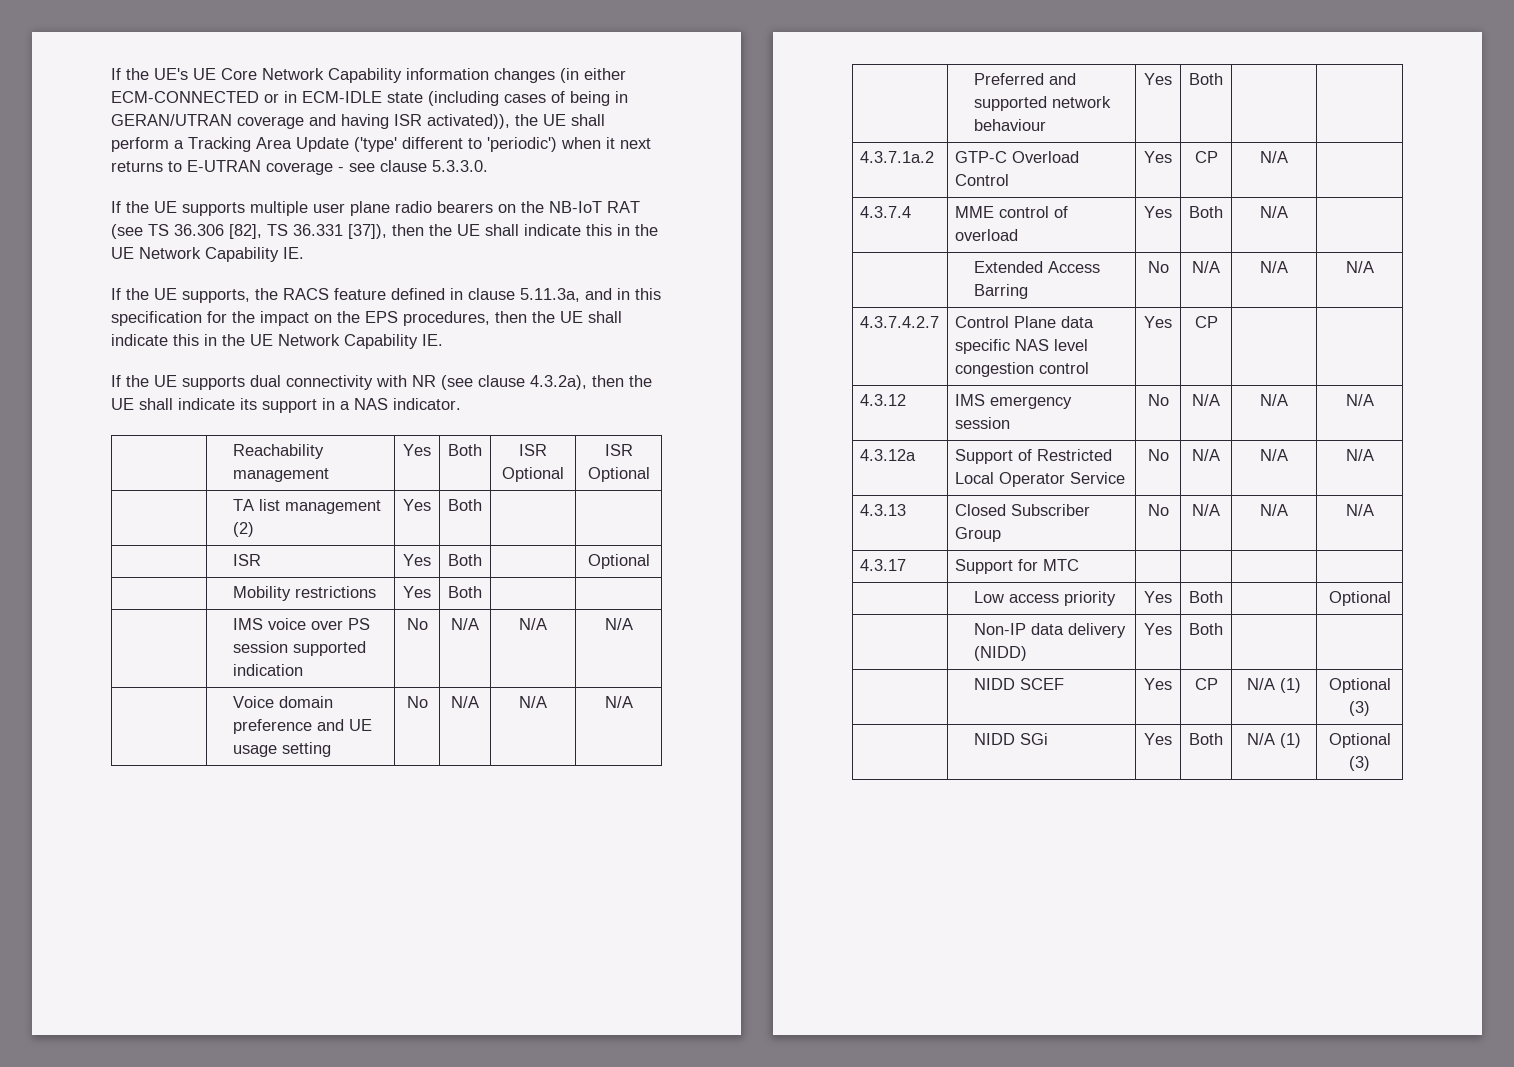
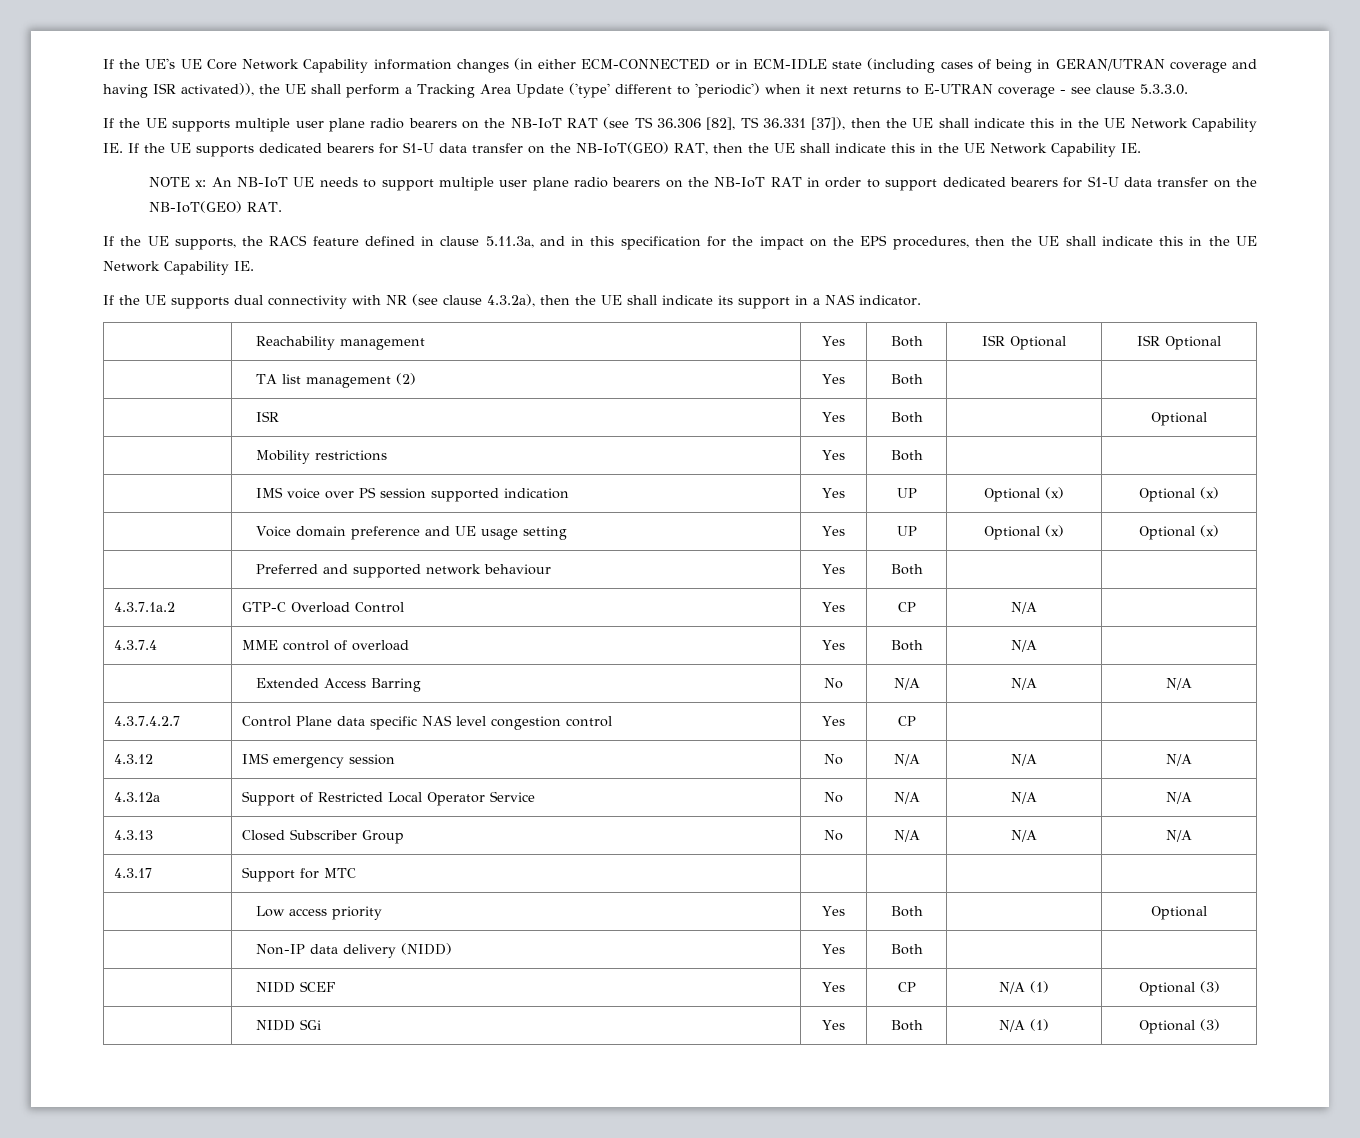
- If the UE supports multiple user plane radio bearers on the NB-IoT RAT (see TS 36.306 [82], TS 36.331 [37]), then the UE shall indicate this in the UE Network Capability IE.
+ If the UE supports multiple user plane radio bearers on the NB-IoT RAT (see TS 36.306 [82], TS 36.331 [37]), then the UE shall indicate this in the UE Network Capability IE. If the UE supports dedicated bearers for S1-U data transfer on the NB-IoT(GEO) RAT, then the UE shall indicate this in the UE Network Capability IE.
+ NOTE x: An NB-IoT UE needs to support multiple user plane radio bearers on the NB-IoT RAT in order to support dedicated bearers for S1-U data transfer on the NB-IoT(GEO) RAT.
- | IMS voice over PS session supported indication | No | N/A | N/A | N/A
+ | IMS voice over PS session supported indication | Yes | UP | Optional (x) | Optional (x)
- | Voice domain preference and UE usage setting | No | N/A | N/A | N/A
+ | Voice domain preference and UE usage setting | Yes | UP | Optional (x) | Optional (x)

